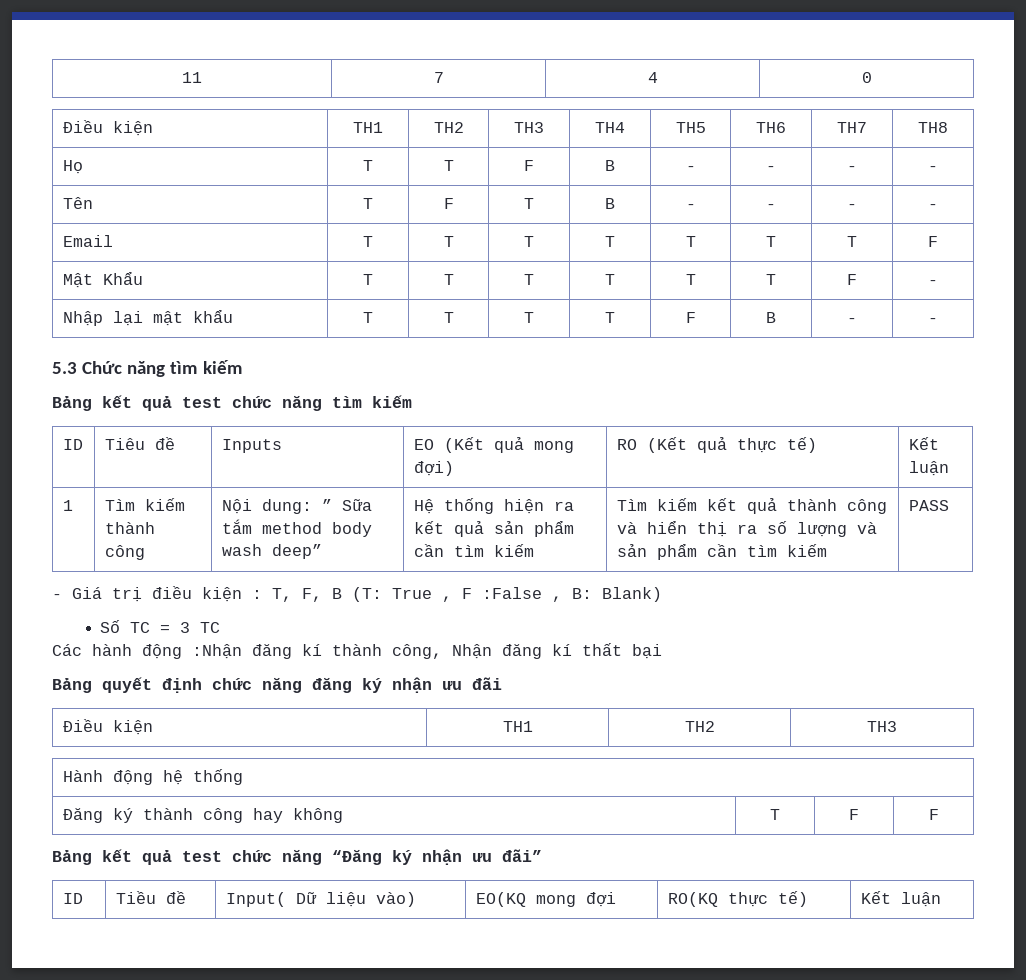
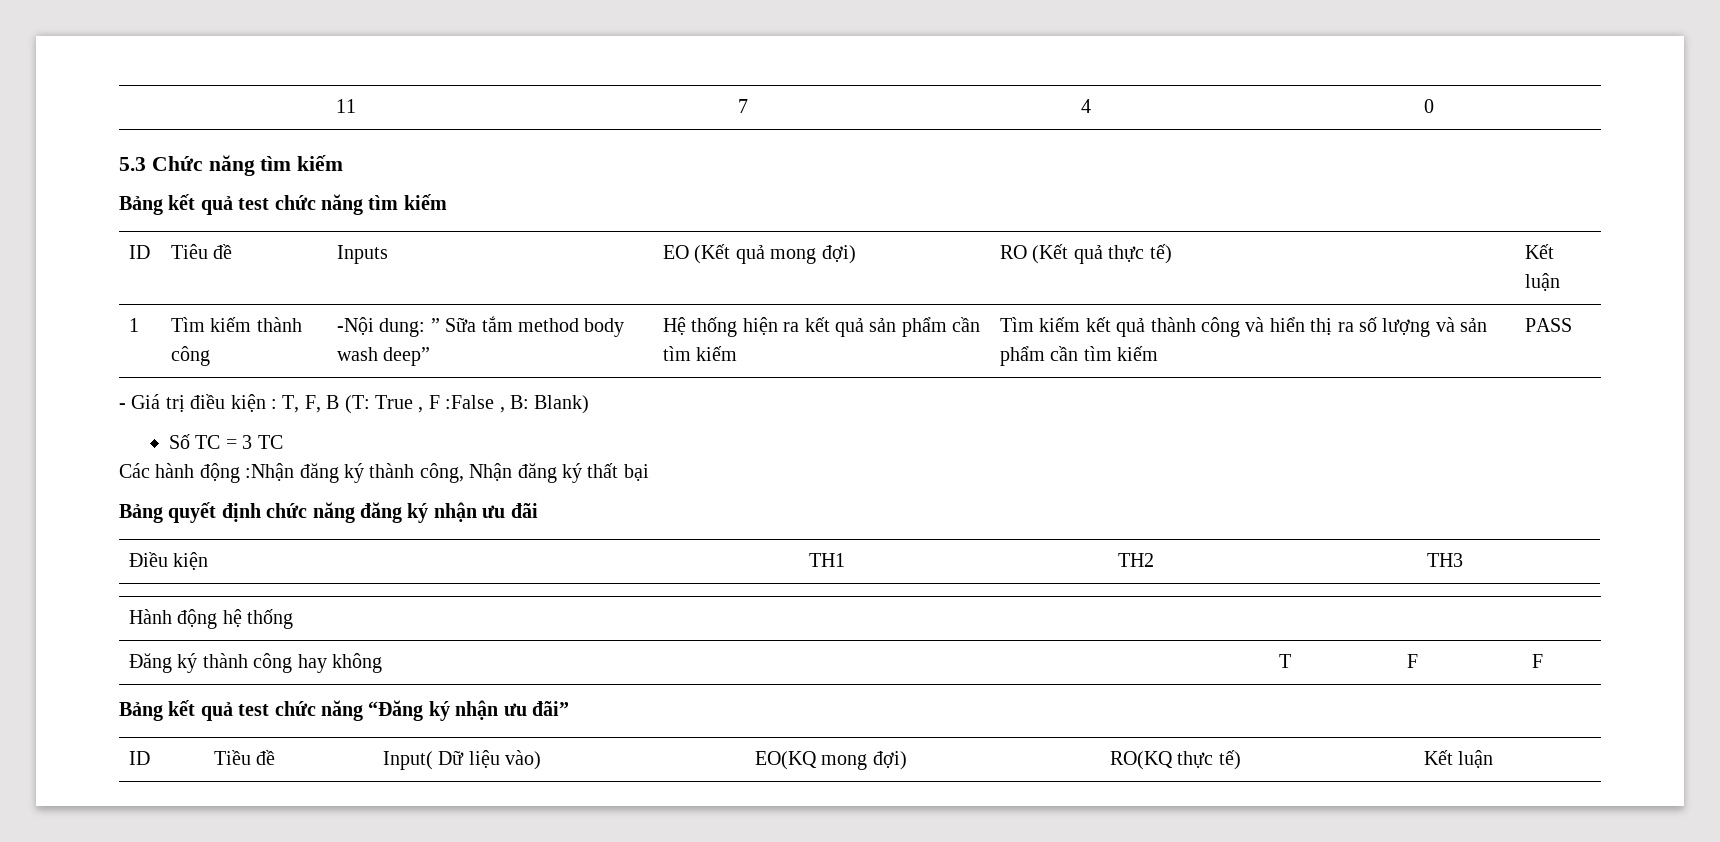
- Điều kiện | TH1 | TH2 | TH3 | TH4 | TH5 | TH6 | TH7 | TH8
- Họ | T | T | F | B | - | - | - | -
- Tên | T | F | T | B | - | - | - | -
- Email | T | T | T | T | T | T | T | F
- Mật Khẩu | T | T | T | T | T | T | F | -
- Nhập lại mật khẩu | T | T | T | T | F | B | - | -
- Nội dung: ” Sữa tắm method body wash deep”
+ -Nội dung: ” Sữa tắm method body wash deep”
- Các hành động :Nhận đăng kí thành công, Nhận đăng kí thất bại
+ Các hành động :Nhận đăng ký thành công, Nhận đăng ký thất bại
- ID | Tiều đề | Input( Dữ liệu vào) | EO(KQ mong đợi | RO(KQ thực tế) | Kết luận
+ ID | Tiều đề | Input( Dữ liệu vào) | EO(KQ mong đợi) | RO(KQ thực tế) | Kết luận

